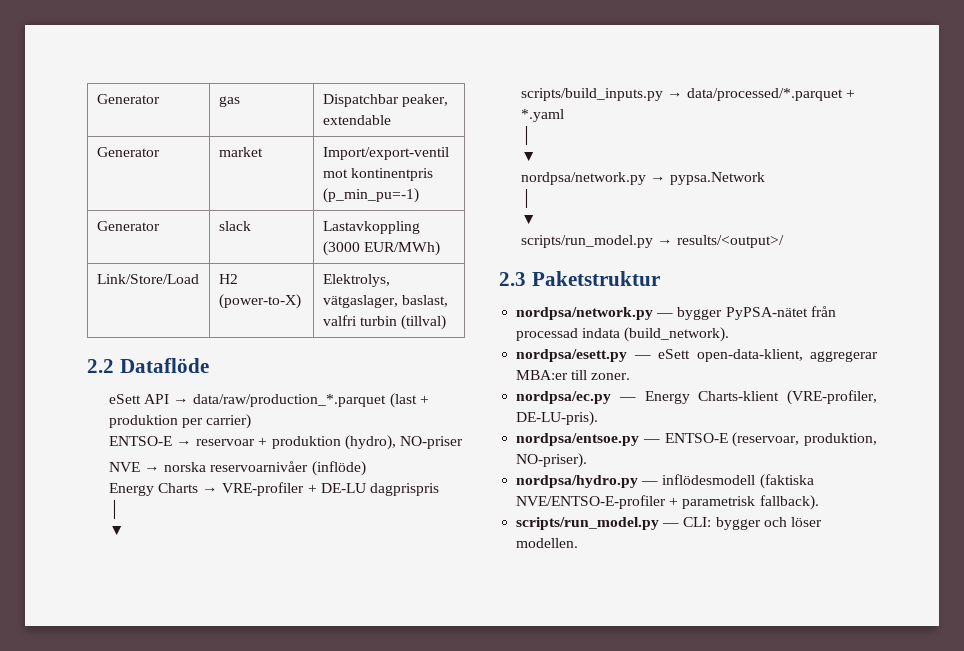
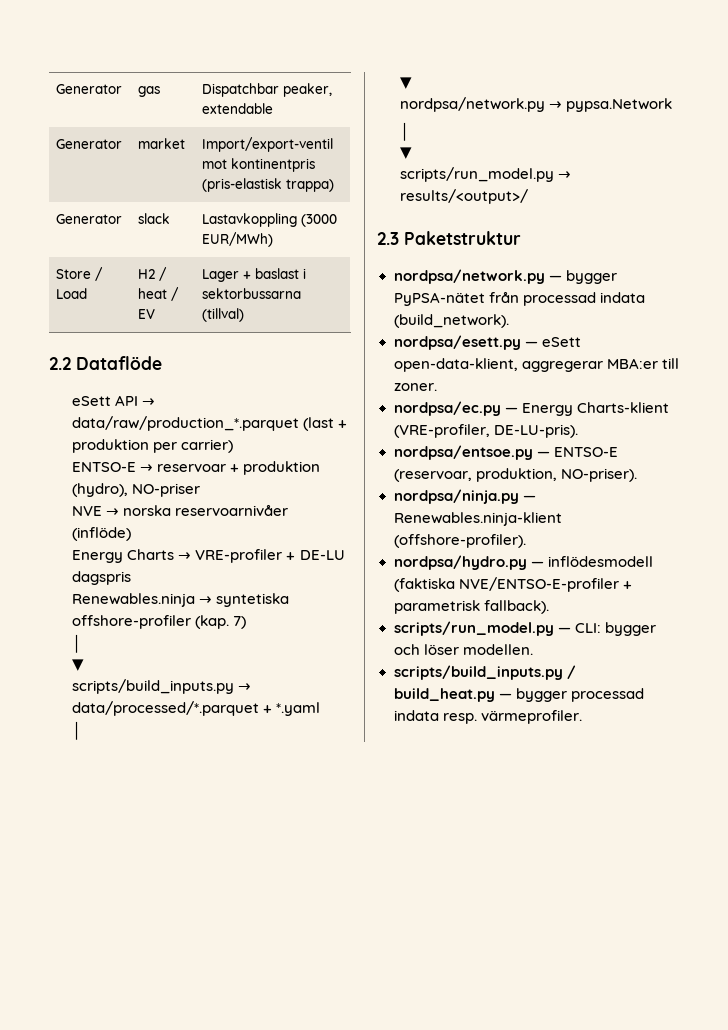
- Generator | market | Import/export-ventil mot kontinentpris (p_min_pu=-1)
+ Generator | market | Import/export-ventil mot kontinentpris (pris-elastisk trappa)
- Link/Store/Load | H2 (power-to-X) | Elektrolys, vätgaslager, baslast, valfri turbin (tillval)
+ Store / Load | H2 / heat / EV | Lager + baslast i sektorbussarna (tillval)
- Energy Charts → VRE-profiler + DE-LU dagprispris
+ Energy Charts → VRE-profiler + DE-LU dagspris
+ Renewables.ninja → syntetiska offshore-profiler (kap. 7)
+ nordpsa/ninja.py — Renewables.ninja-klient (offshore-profiler).
+ scripts/build_inputs.py / build_heat.py — bygger processad indata resp. värmeprofiler.

